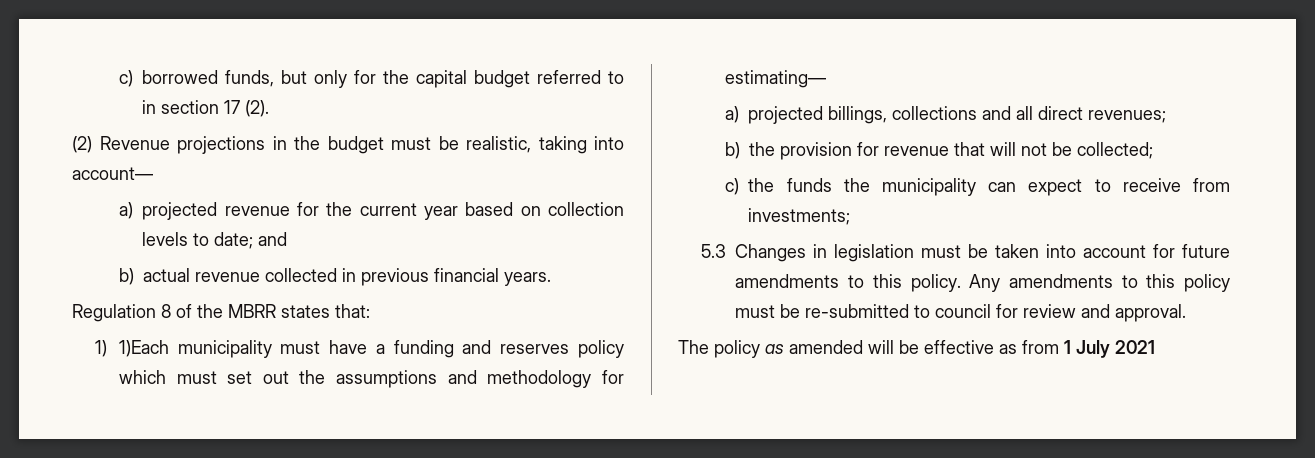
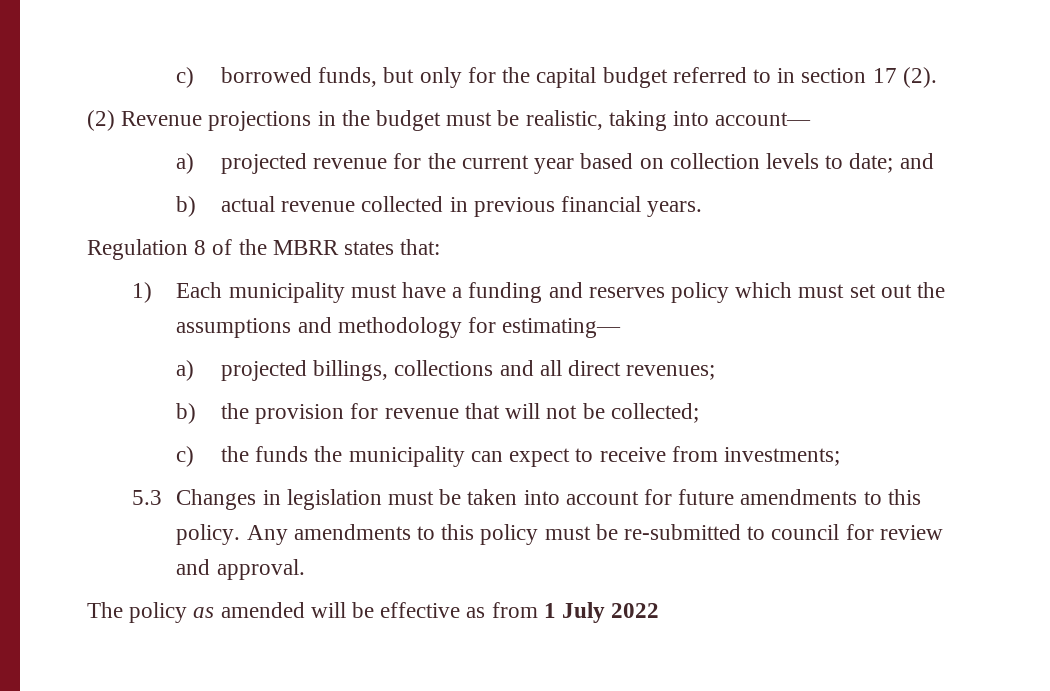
- 1) 1)Each municipality must have a funding and reserves policy which must set out the assumptions and methodology for estimating—
+ 1) Each municipality must have a funding and reserves policy which must set out the assumptions and methodology for estimating—
- The policy as amended will be effective as from 1 July 2021
+ The policy as amended will be effective as from 1 July 2022

